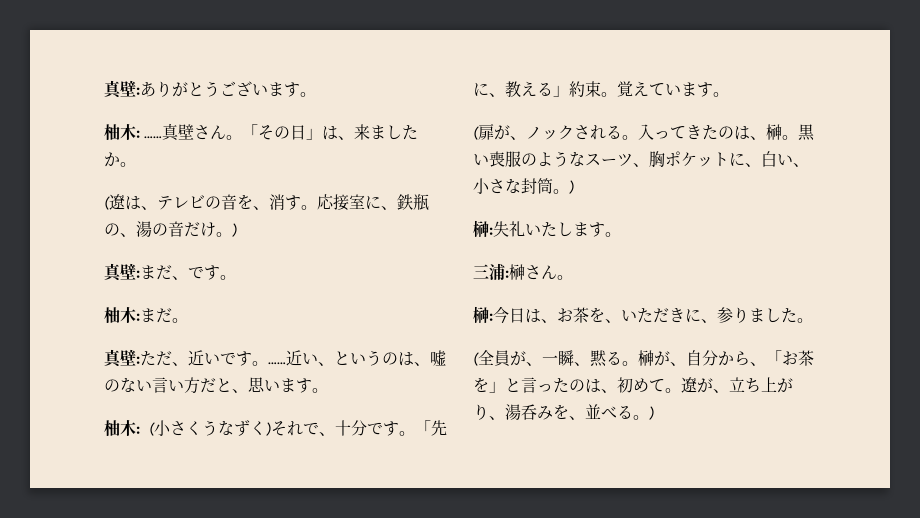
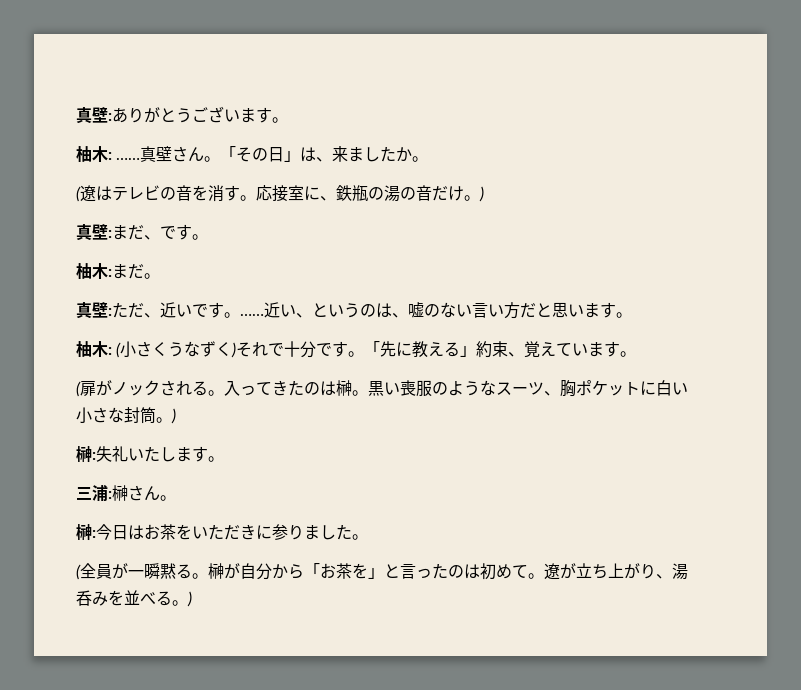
- (遼は、テレビの音を、消す。
+ (遼はテレビの音を消す。
- 応接室に、鉄瓶の、湯の音だけ。)
+ 応接室に、鉄瓶の湯の音だけ。)
- 近い、というのは、嘘のない言い方だと、思います。
+ 近い、というのは、嘘のない言い方だと思います。
- 柚木: (小さくうなずく)それで、十分です。
+ 柚木: (小さくうなずく)それで十分です。
- 「先に、教える」約束。覚えています。
+ 「先に教える」約束、覚えています。
- (扉が、ノックされる。
+ (扉がノックされる。
- 入ってきたのは、榊。
+ 入ってきたのは榊。
- 黒い喪服のようなスーツ、胸ポケットに、白い、小さな封筒。)
+ 黒い喪服のようなスーツ、胸ポケットに白い小さな封筒。)
- 榊:今日は、お茶を、いただきに、参りました。
+ 榊:今日はお茶をいただきに参りました。
- (全員が、一瞬、黙る。
+ (全員が一瞬黙る。
- 榊が、自分から、「お茶を」と言ったのは、初めて。
+ 榊が自分から「お茶を」と言ったのは初めて。
- 遼が、立ち上がり、湯呑みを、並べる。)
+ 遼が立ち上がり、湯呑みを並べる。)

